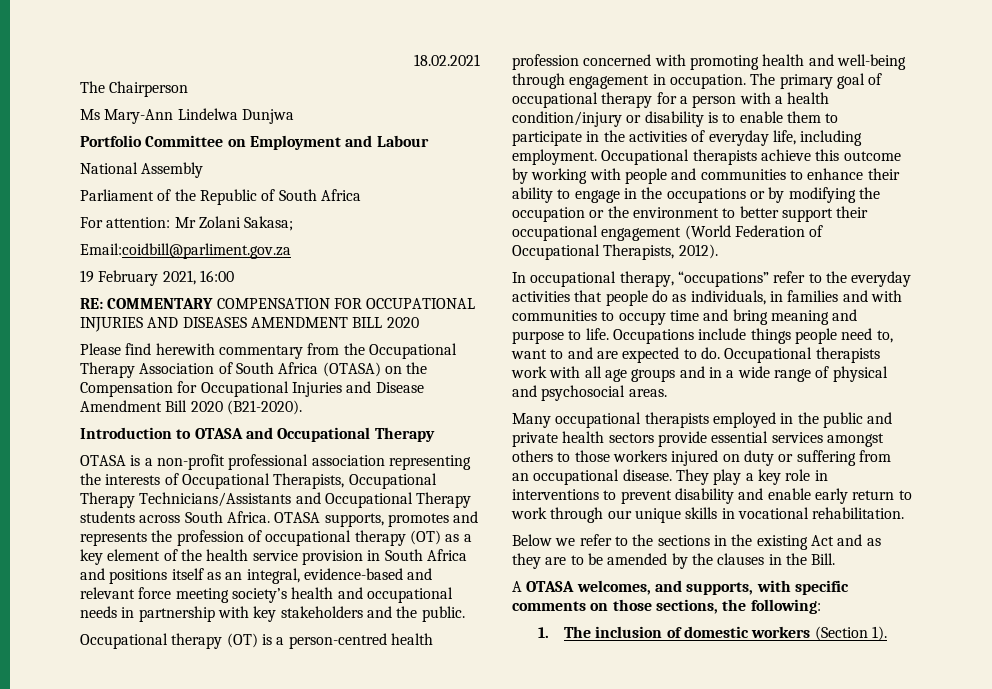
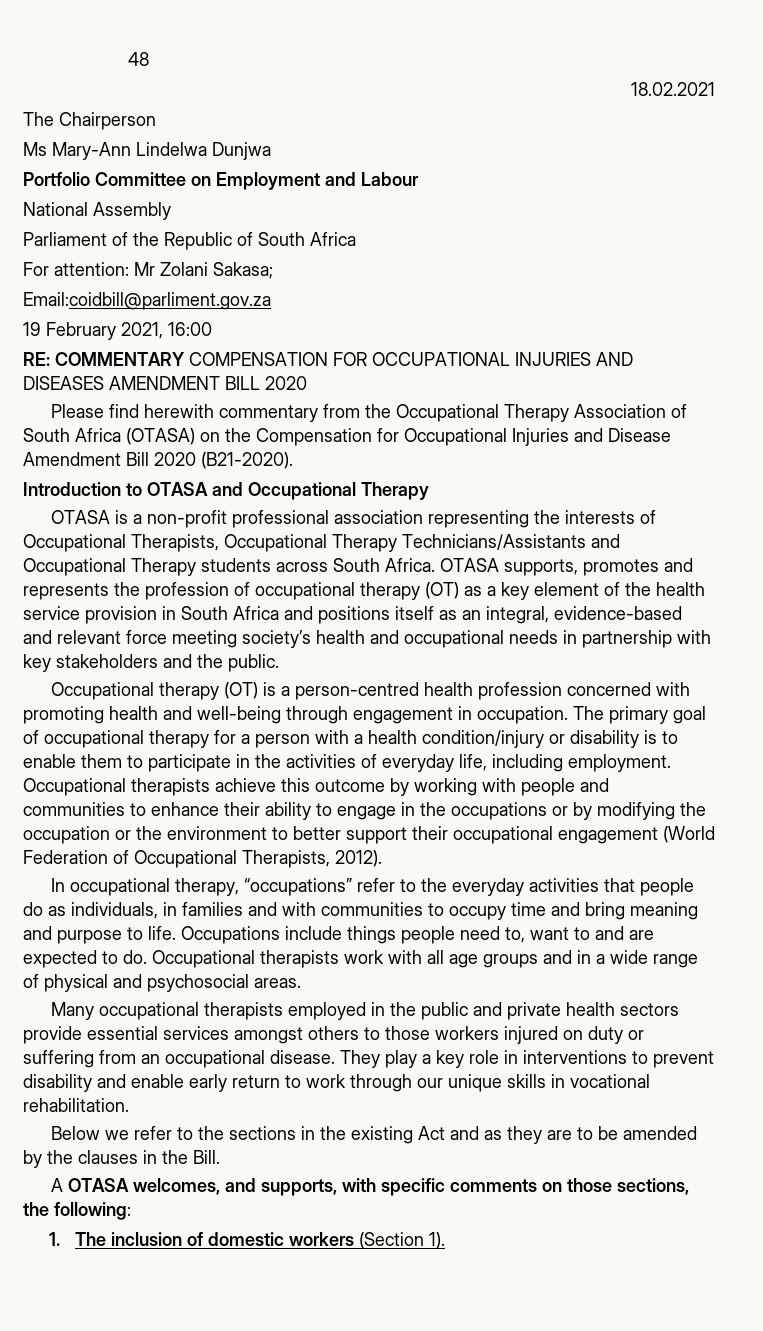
+ 48

